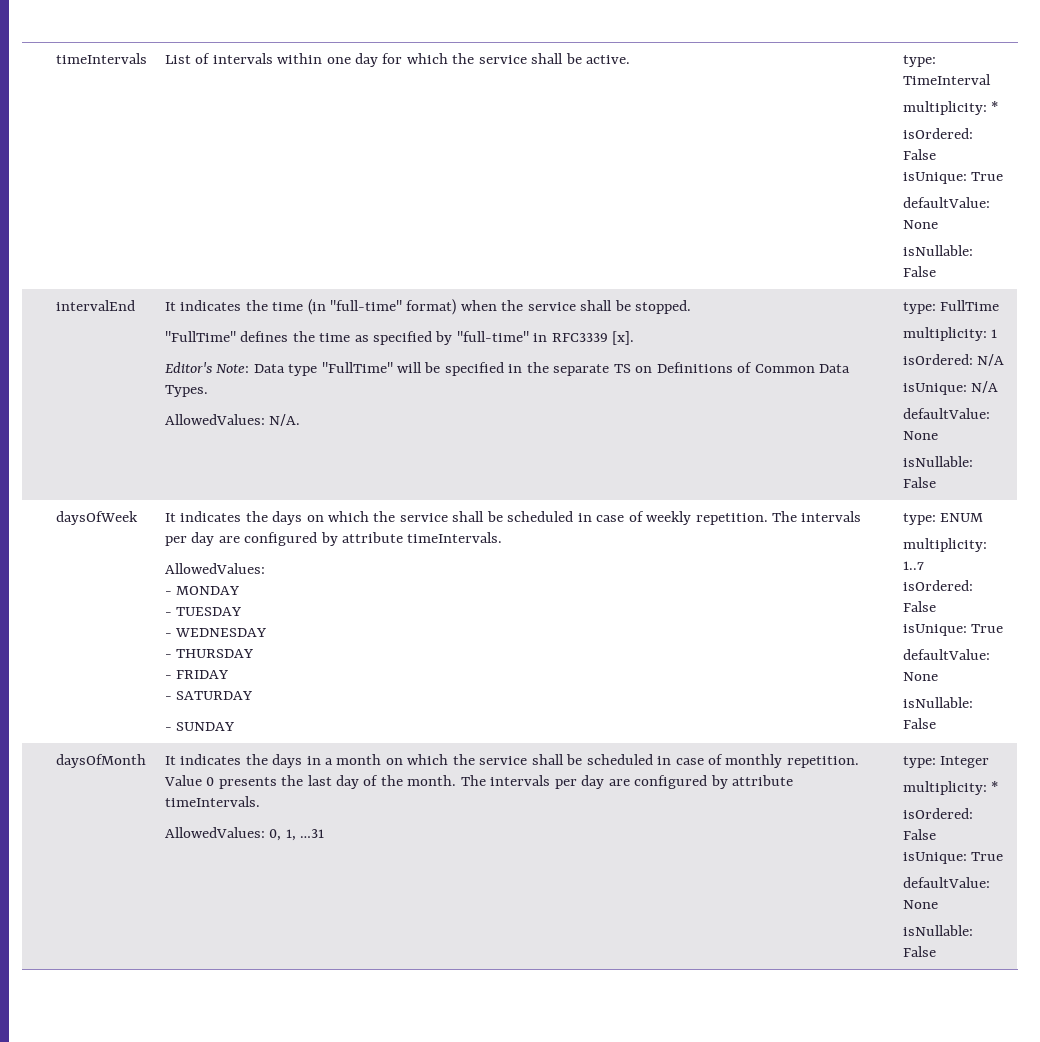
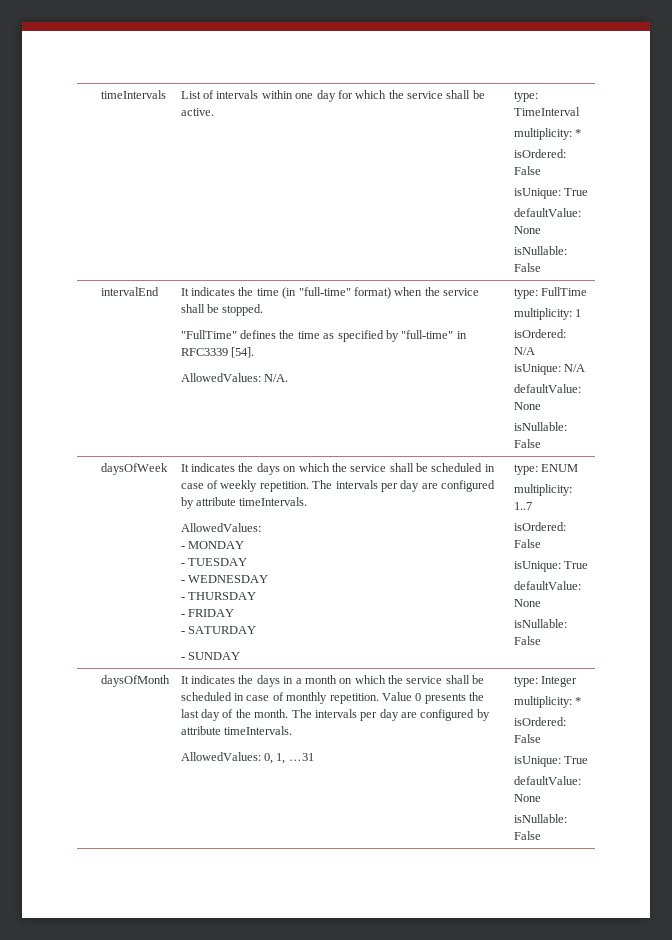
- "FullTime" defines the time as specified by "full-time" in RFC3339 [x].
- Editor's Note: Data type "FullTime" will be specified in the separate TS on Definitions of Common Data Types.
+ "FullTime" defines the time as specified by "full-time" in RFC3339 [54].

